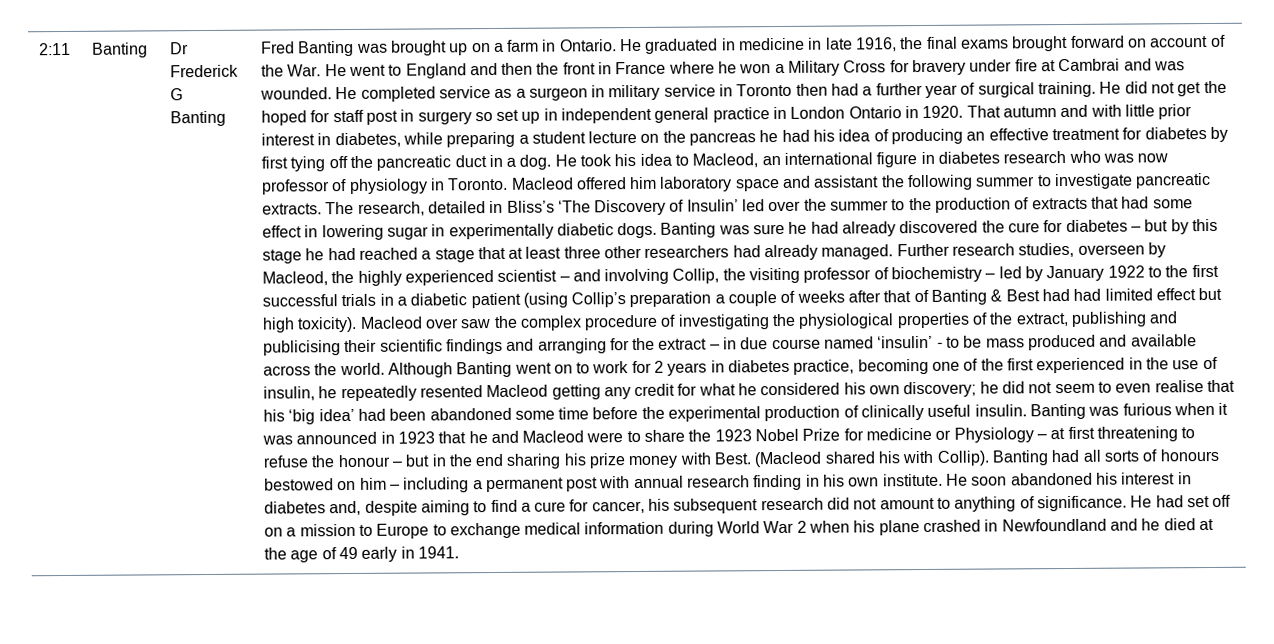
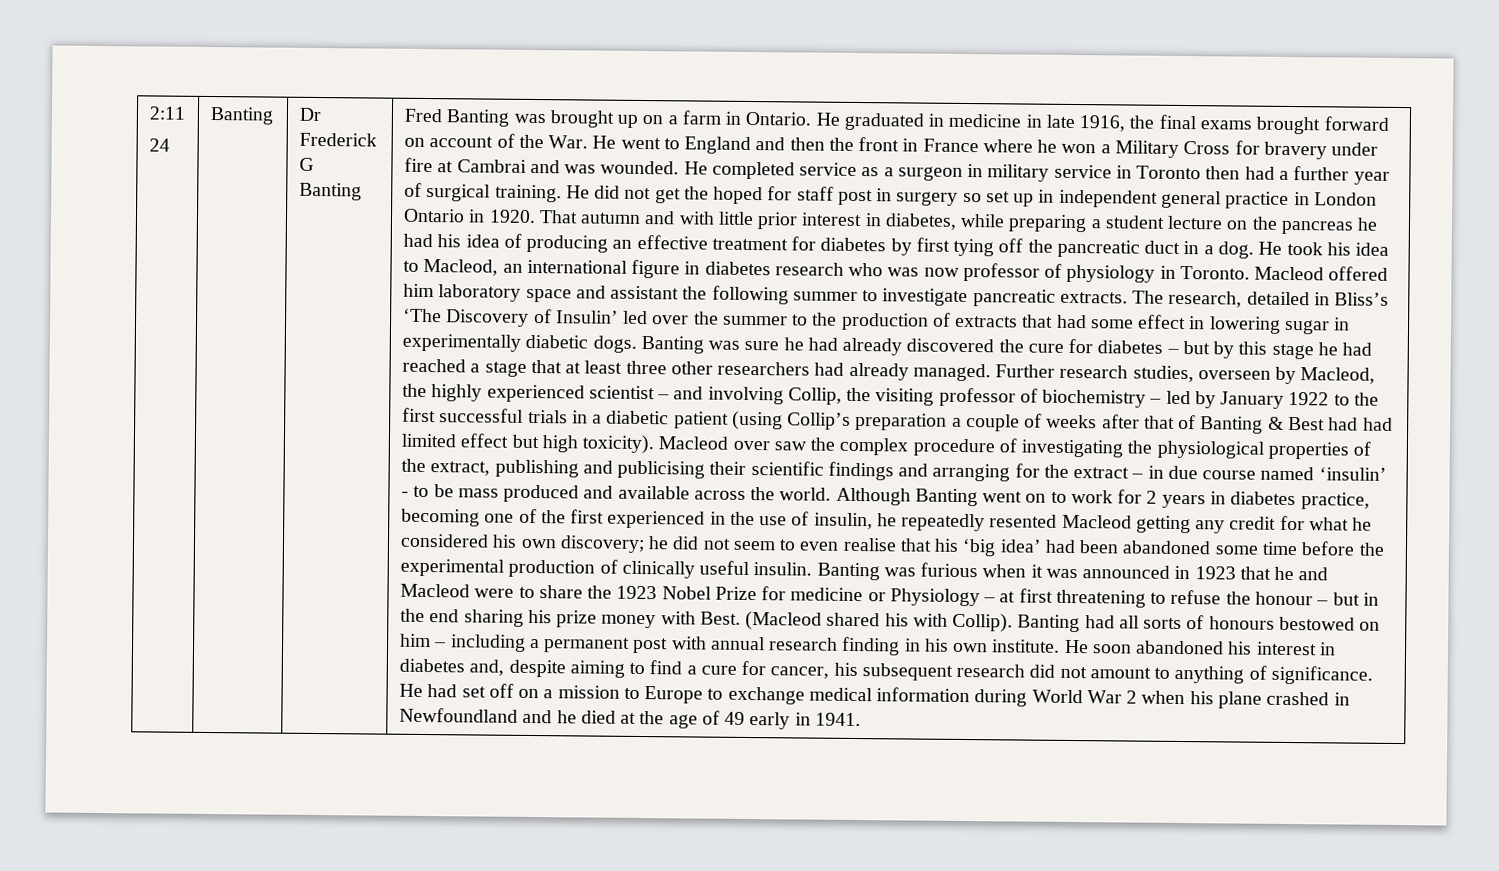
+ 24

